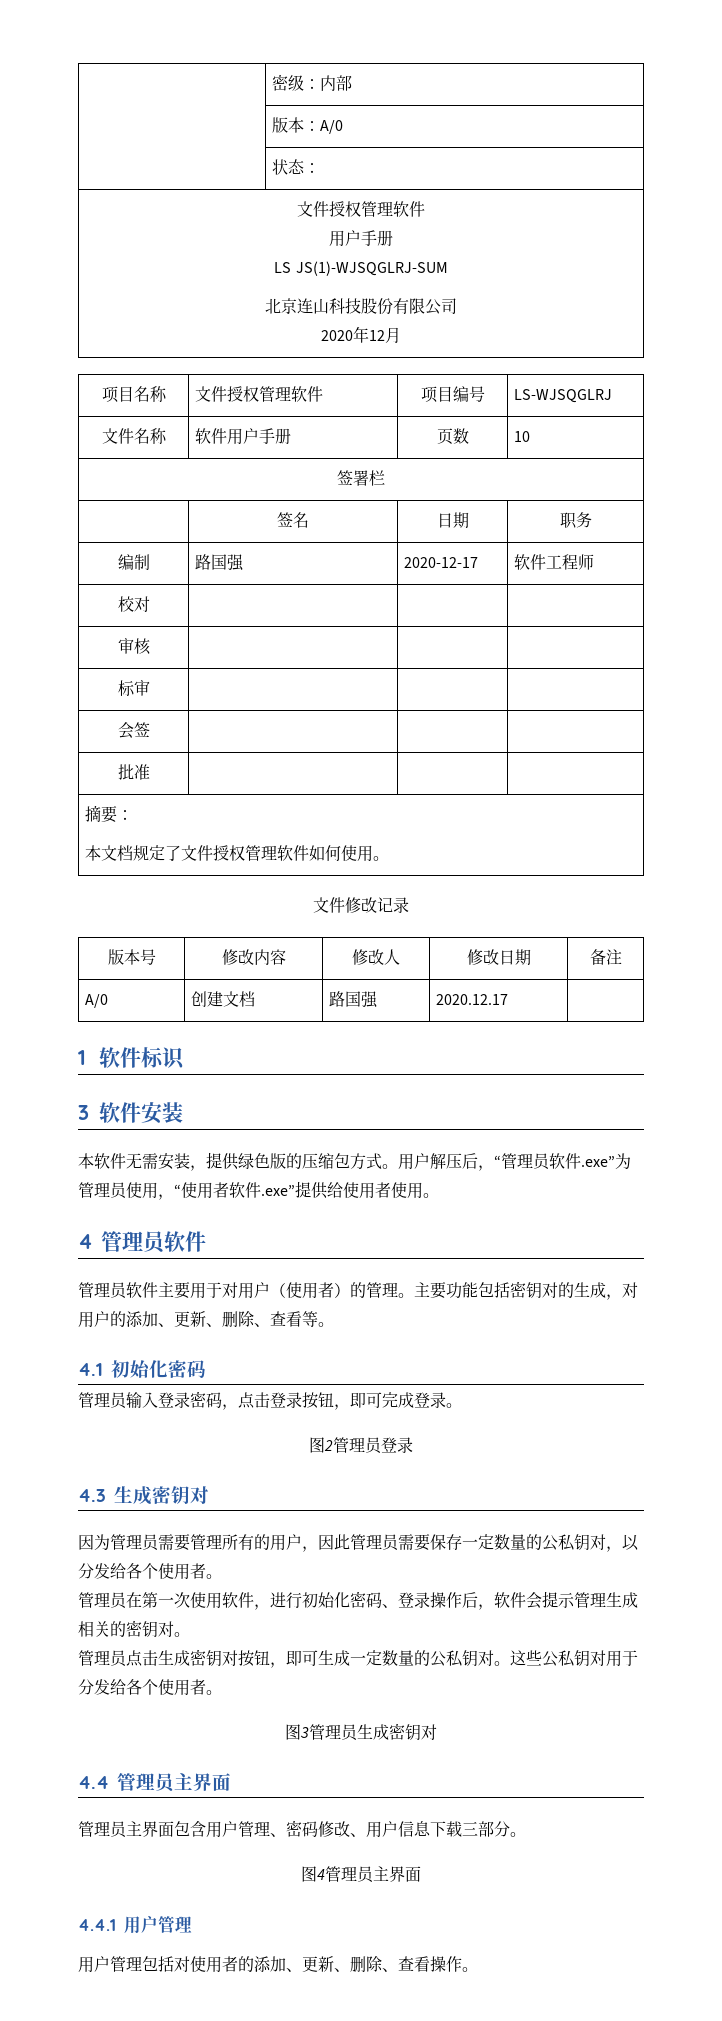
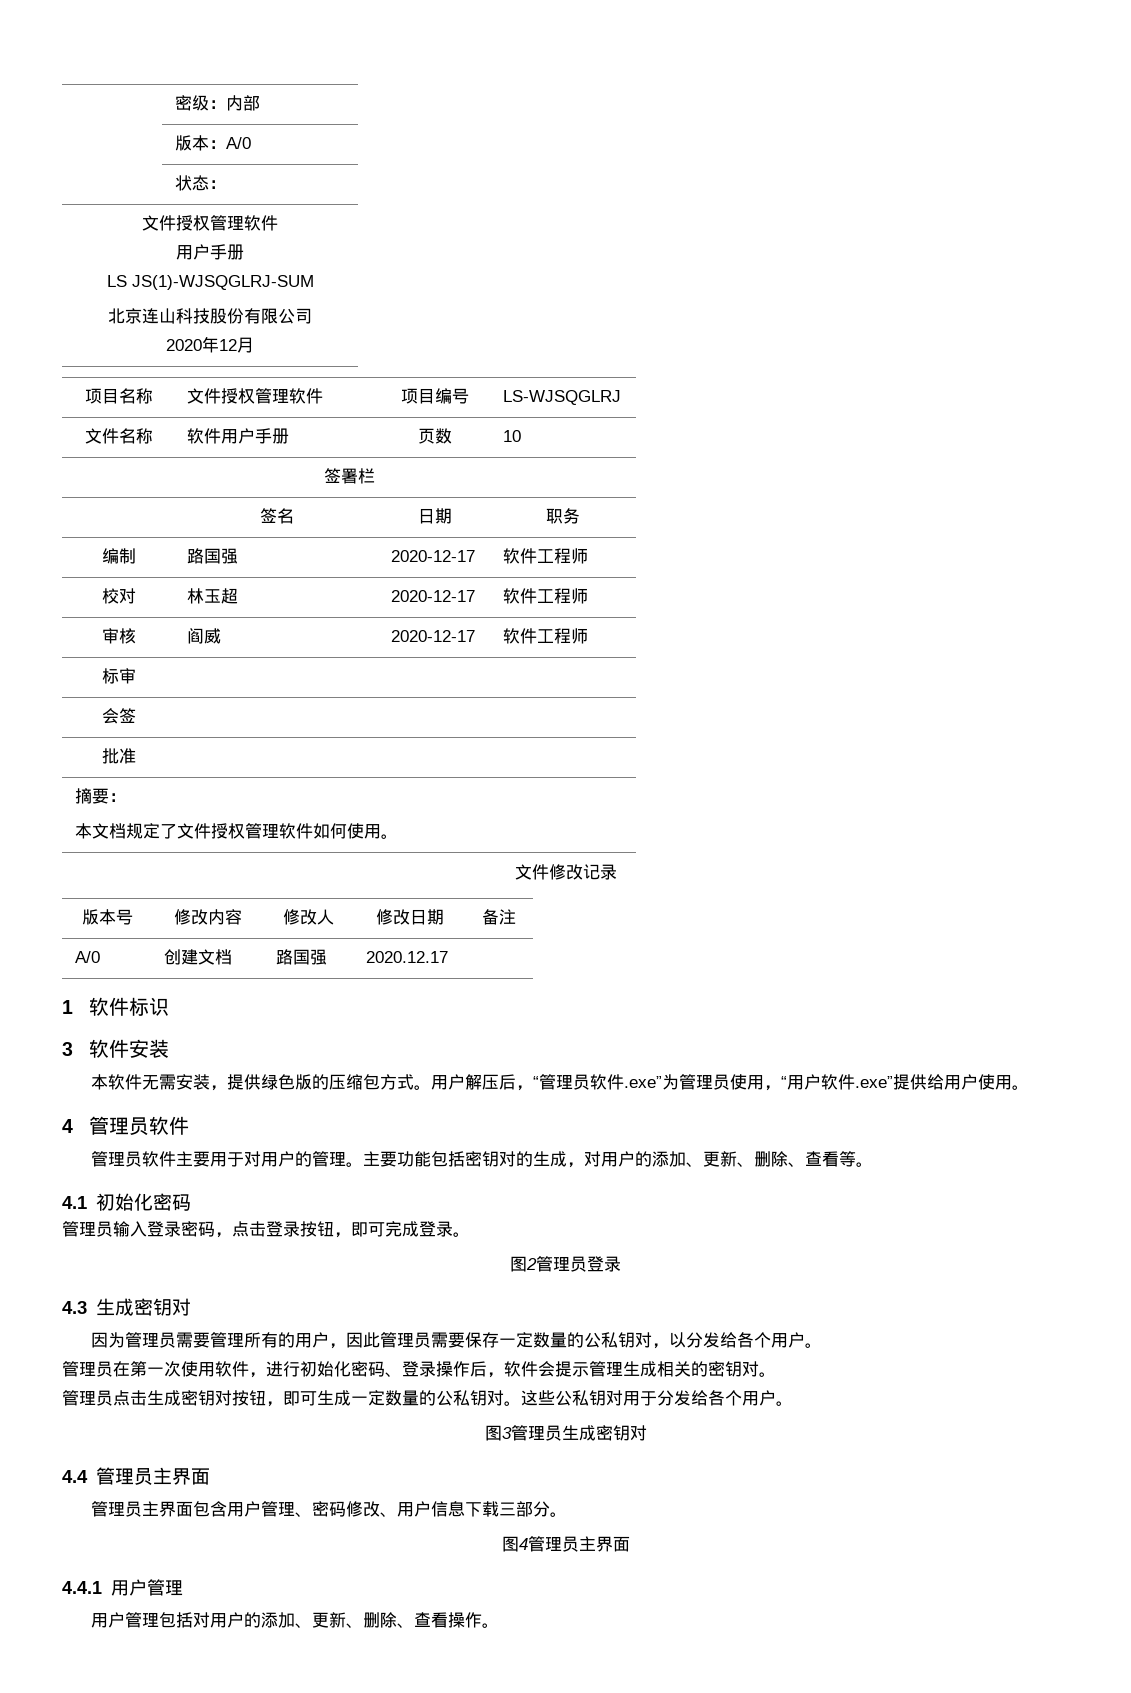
- 校对 | | |
- 审核 | | |
+ 校对 | 林玉超 | 2020-12-17 | 软件工程师
+ 审核 | 阎威 | 2020-12-17 | 软件工程师
- 用户解压后，“管理员软件.exe”为管理员使用，“使用者软件.exe”提供给使用者使用。
+ 用户解压后，“管理员软件.exe”为管理员使用，“用户软件.exe”提供给用户使用。
- 管理员软件主要用于对用户（使用者）的管理。
+ 管理员软件主要用于对用户的管理。
- 因为管理员需要管理所有的用户，因此管理员需要保存一定数量的公私钥对，以分发给各个使用者。
+ 因为管理员需要管理所有的用户，因此管理员需要保存一定数量的公私钥对，以分发给各个用户。
- 这些公私钥对用于分发给各个使用者。
+ 这些公私钥对用于分发给各个用户。
- 用户管理包括对使用者的添加、更新、删除、查看操作。
+ 用户管理包括对用户的添加、更新、删除、查看操作。

